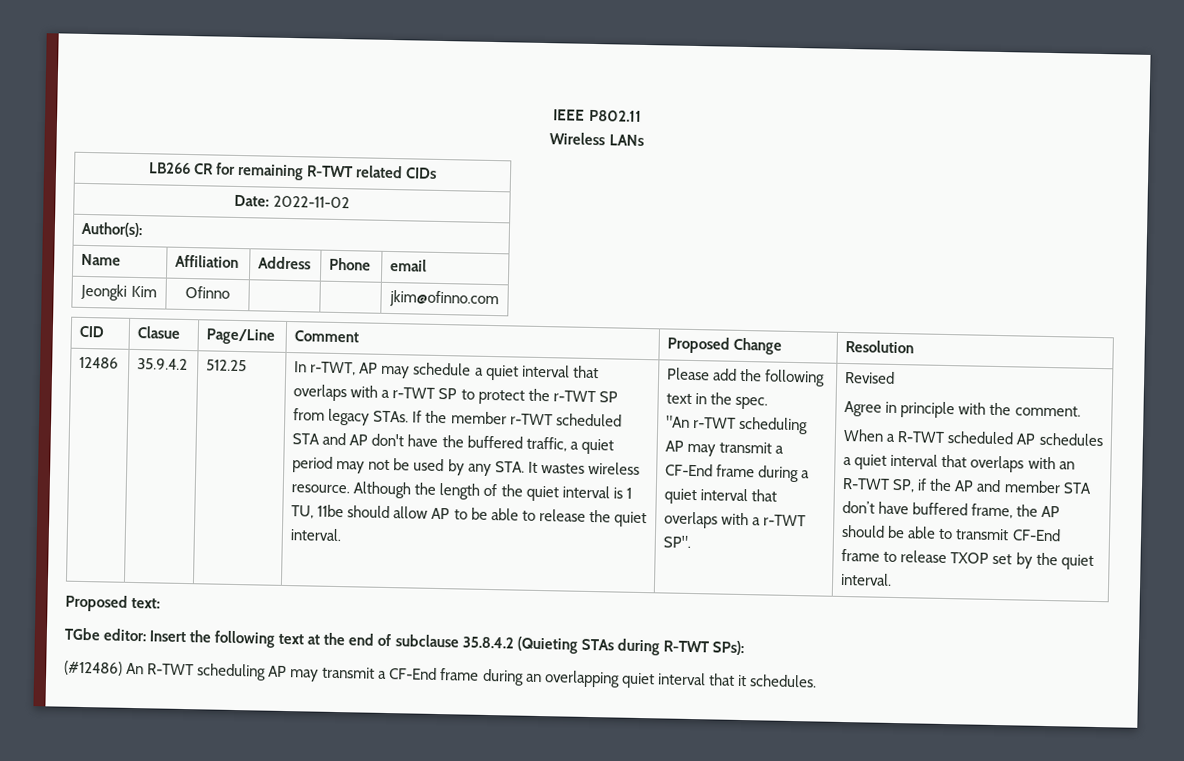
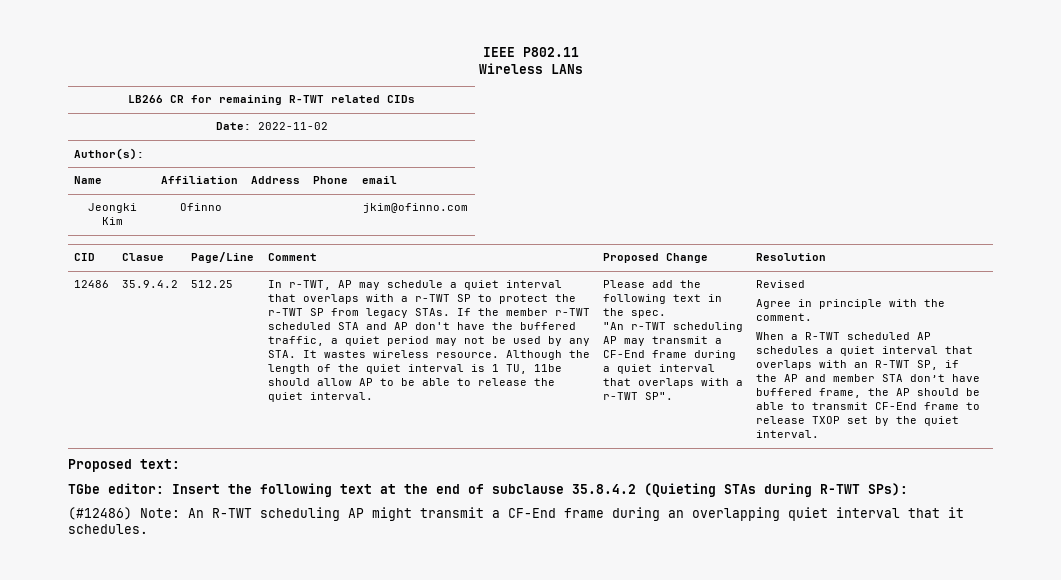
- (#12486) An R-TWT scheduling AP may transmit a CF-End frame during an overlapping quiet interval that it schedules.
+ (#12486) Note: An R-TWT scheduling AP might transmit a CF-End frame during an overlapping quiet interval that it schedules.

